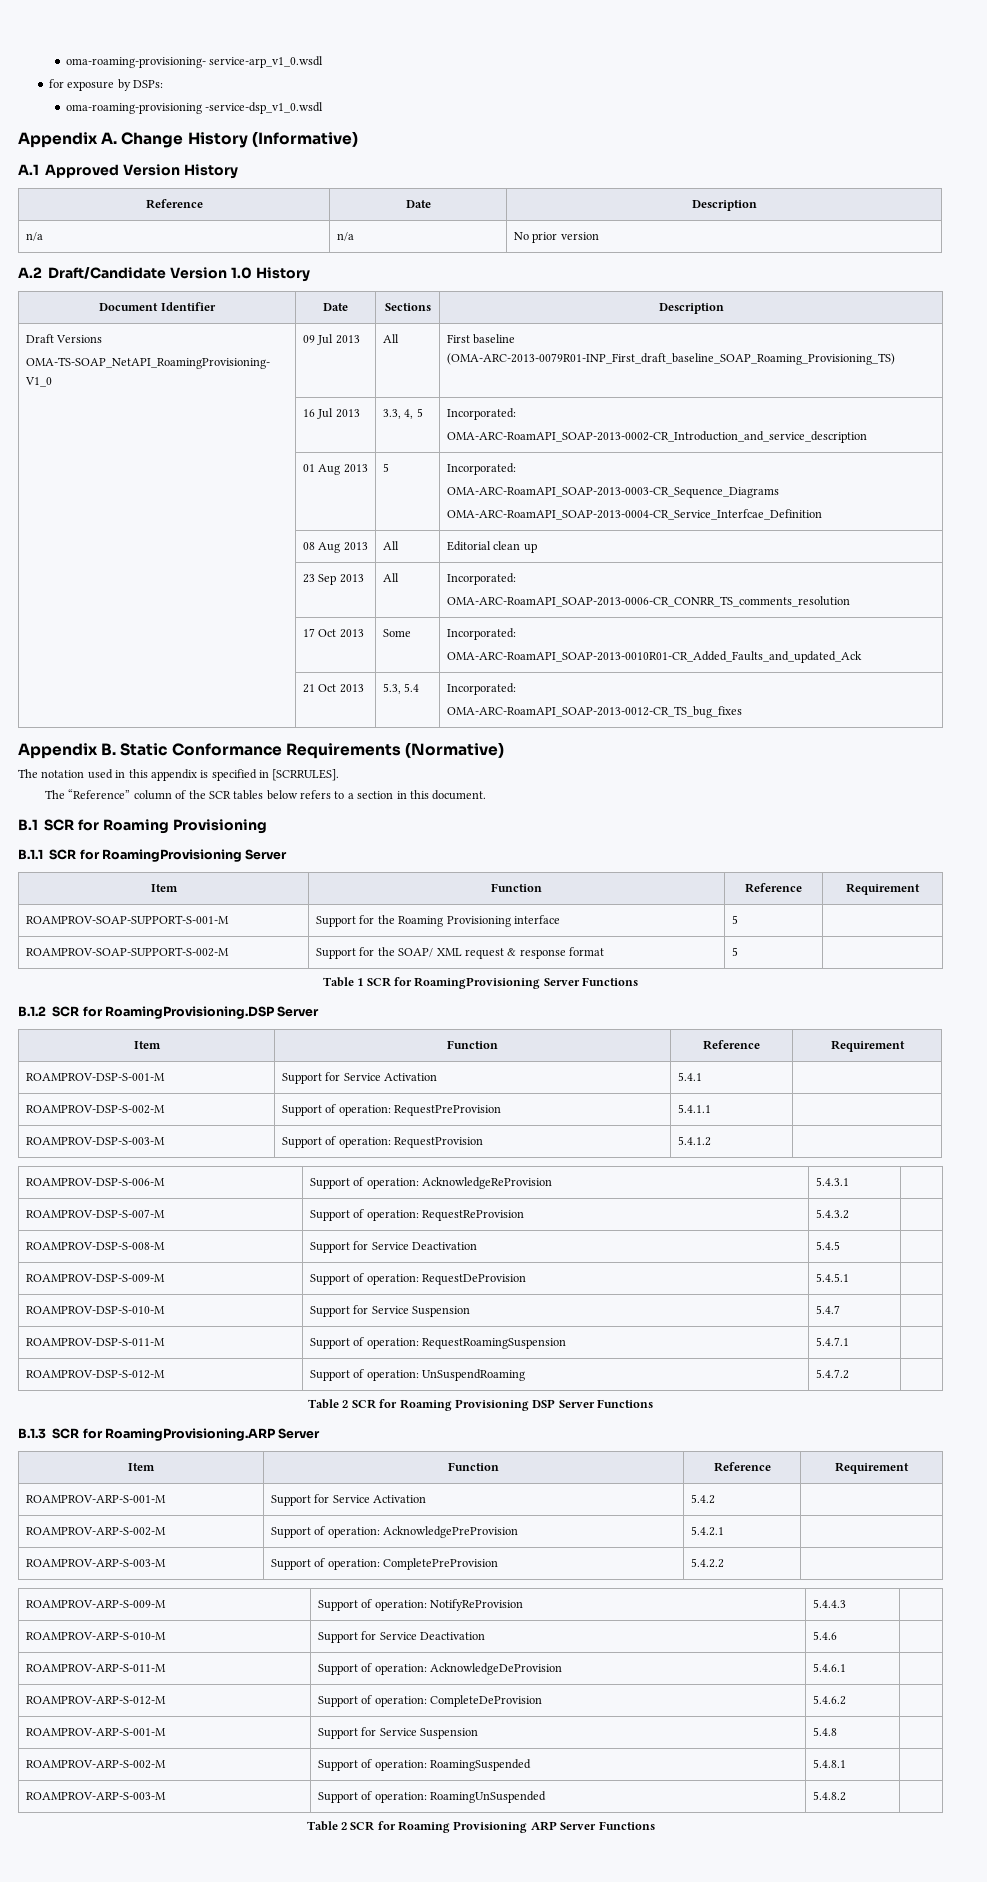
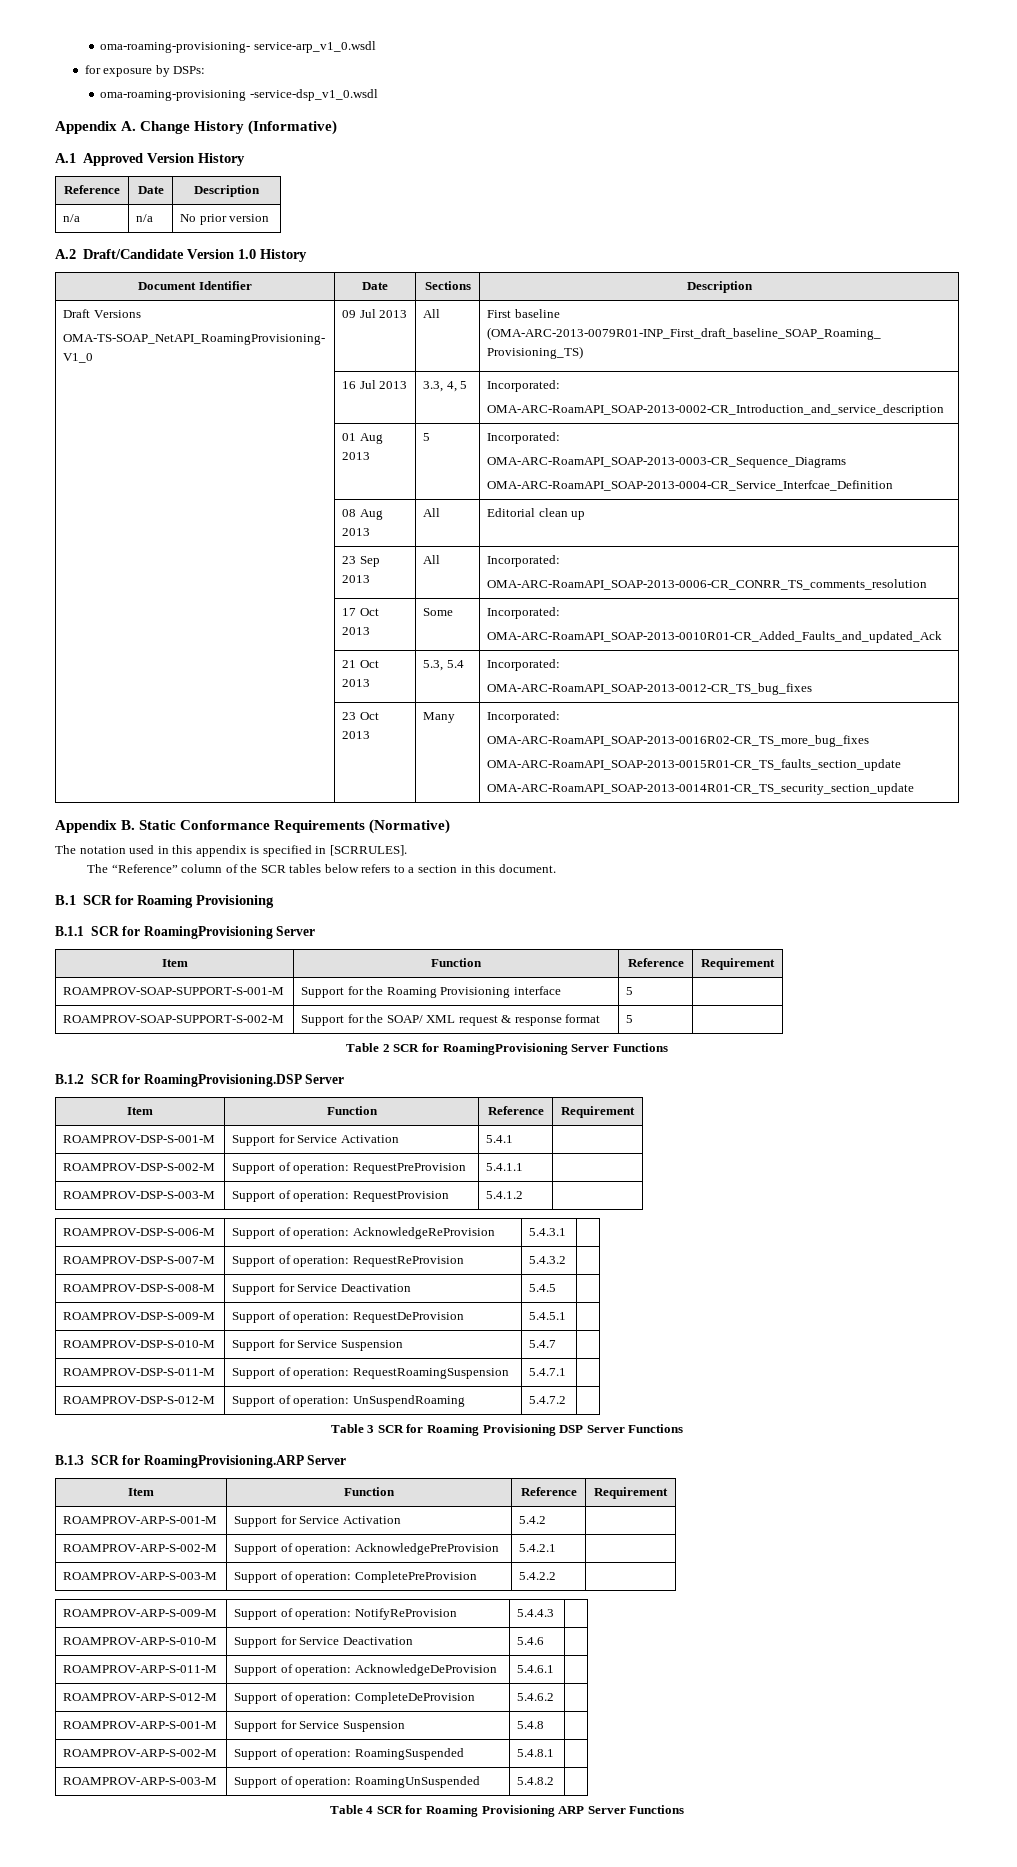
+ | 23 Oct 2013 | Many | Incorporated:
+ OMA-ARC-RoamAPI_SOAP-2013-0016R02-CR_TS_more_bug_fixes
+ OMA-ARC-RoamAPI_SOAP-2013-0015R01-CR_TS_faults_section_update
+ OMA-ARC-RoamAPI_SOAP-2013-0014R01-CR_TS_security_section_update
- Table 1 SCR for RoamingProvisioning Server Functions
+ Table 2 SCR for RoamingProvisioning Server Functions
- Table 2 SCR for Roaming Provisioning DSP Server Functions
+ Table 3 SCR for Roaming Provisioning DSP Server Functions
- Table 2 SCR for Roaming Provisioning ARP Server Functions
+ Table 4 SCR for Roaming Provisioning ARP Server Functions

